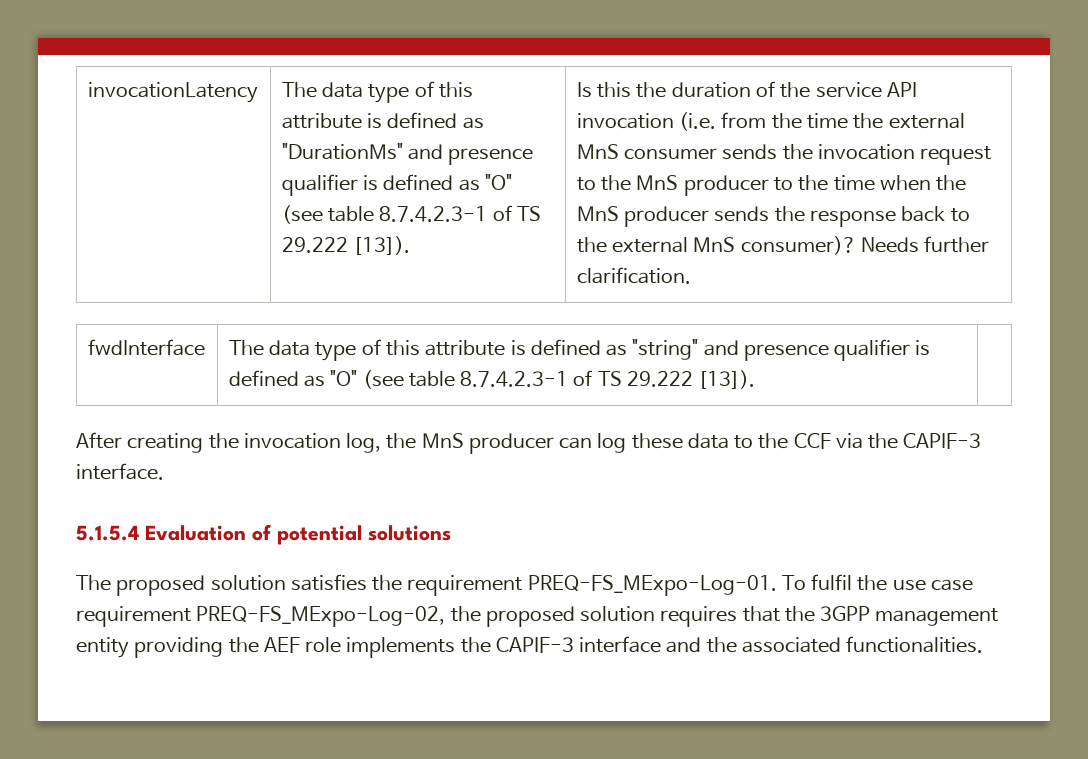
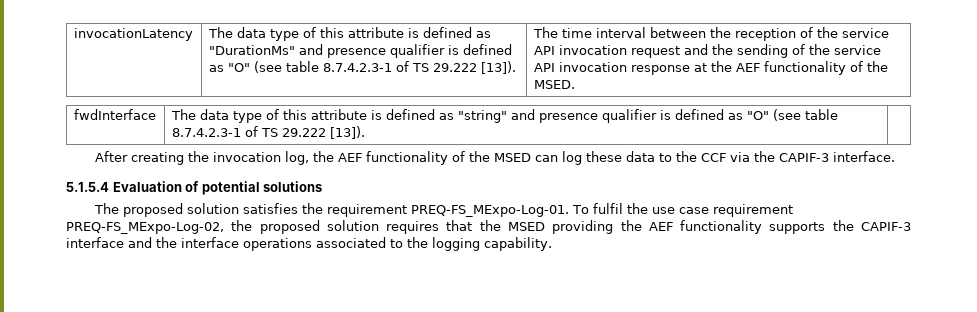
- Is this the duration of the service API invocation (i.e. from the time the external MnS consumer sends the invocation request to the MnS producer to the time when the MnS producer sends the response back to the external MnS consumer)? Needs further clarification.
+ The time interval between the reception of the service API invocation request and the sending of the service API invocation response at the AEF functionality of the MSED.
- After creating the invocation log, the MnS producer can log these data to the CCF via the CAPIF-3 interface.
+ After creating the invocation log, the AEF functionality of the MSED can log these data to the CCF via the CAPIF-3 interface.
- To fulfil the use case requirement PREQ-FS_MExpo-Log-02, the proposed solution requires that the 3GPP management entity providing the AEF role implements the CAPIF-3 interface and the associated functionalities.
+ To fulfil the use case requirement PREQ-FS_MExpo-Log-02, the proposed solution requires that the MSED providing the AEF functionality supports the CAPIF-3 interface and the interface operations associated to the logging capability.

